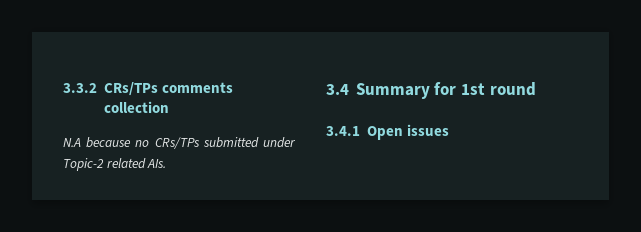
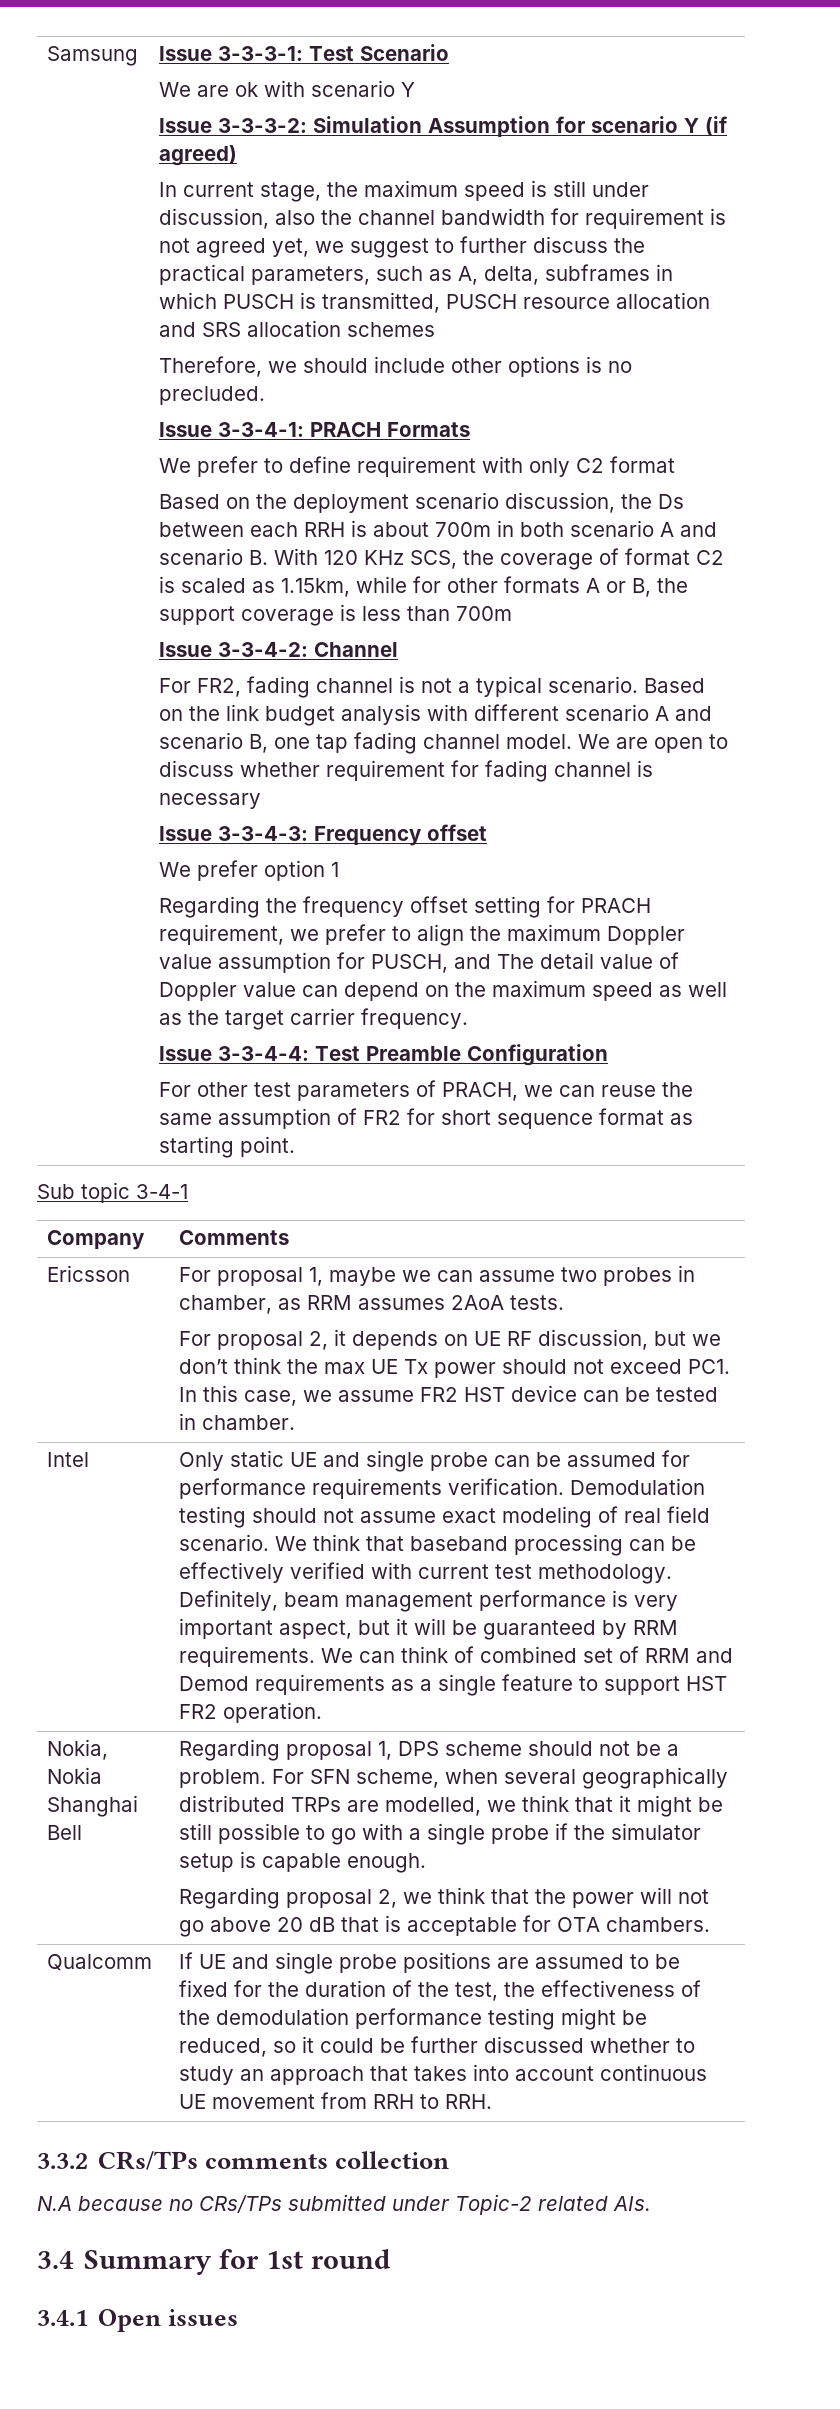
+ Samsung | Issue 3-3-3-1: Test Scenario
+ We are ok with scenario Y
+ Issue 3-3-3-2: Simulation Assumption for scenario Y (if agreed)
+ In current stage, the maximum speed is still under discussion, also the channel bandwidth for requirement is not agreed yet, we suggest to further discuss the practical parameters, such as A, delta, subframes in which PUSCH is transmitted, PUSCH resource allocation and SRS allocation schemes
+ Therefore, we should include other options is no precluded.
+ Issue 3-3-4-1: PRACH Formats
+ We prefer to define requirement with only C2 format
+ Based on the deployment scenario discussion, the Ds between each RRH is about 700m in both scenario A and scenario B. With 120 KHz SCS, the coverage of format C2 is scaled as 1.15km, while for other formats A or B, the support coverage is less than 700m
+ Issue 3-3-4-2: Channel
+ For FR2, fading channel is not a typical scenario. Based on the link budget analysis with different scenario A and scenario B, one tap fading channel model. We are open to discuss whether requirement for fading channel is necessary
+ Issue 3-3-4-3: Frequency offset
+ We prefer option 1
+ Regarding the frequency offset setting for PRACH requirement, we prefer to align the maximum Doppler value assumption for PUSCH, and The detail value of Doppler value can depend on the maximum speed as well as the target carrier frequency.
+ Issue 3-3-4-4: Test Preamble Configuration
+ For other test parameters of PRACH, we can reuse the same assumption of FR2 for short sequence format as starting point.
+ Sub topic 3-4-1
+ Company | Comments
+ Ericsson | For proposal 1, maybe we can assume two probes in chamber, as RRM assumes 2AoA tests.
+ For proposal 2, it depends on UE RF discussion, but we don’t think the max UE Tx power should not exceed PC1. In this case, we assume FR2 HST device can be tested in chamber.
+ Intel | Only static UE and single probe can be assumed for performance requirements verification. Demodulation testing should not assume exact modeling of real field scenario. We think that baseband processing can be effectively verified with current test methodology. Definitely, beam management performance is very important aspect, but it will be guaranteed by RRM requirements. We can think of combined set of RRM and Demod requirements as a single feature to support HST FR2 operation.
+ Nokia, Nokia Shanghai Bell | Regarding proposal 1, DPS scheme should not be a problem. For SFN scheme, when several geographically distributed TRPs are modelled, we think that it might be still possible to go with a single probe if the simulator setup is capable enough.
+ Regarding proposal 2, we think that the power will not go above 20 dB that is acceptable for OTA chambers.
+ Qualcomm | If UE and single probe positions are assumed to be fixed for the duration of the test, the effectiveness of the demodulation performance testing might be reduced, so it could be further discussed whether to study an approach that takes into account continuous UE movement from RRH to RRH.

